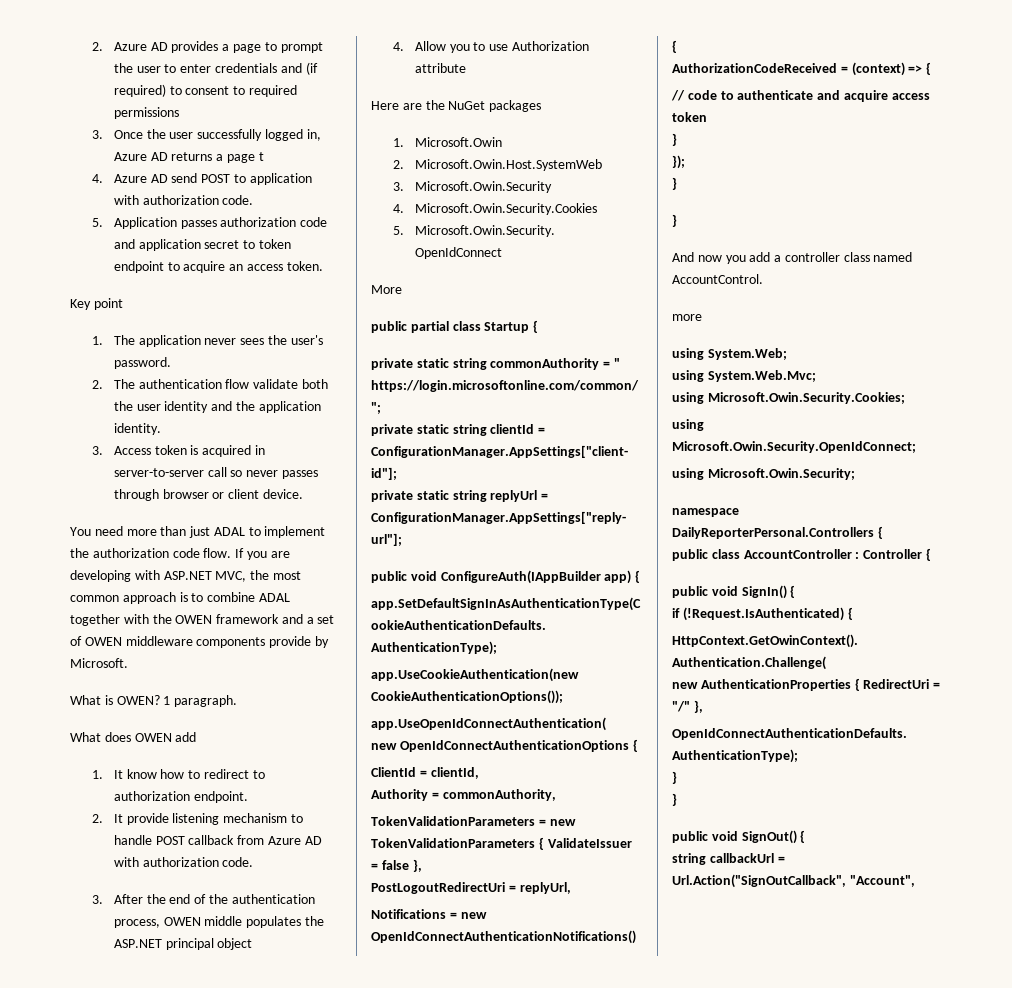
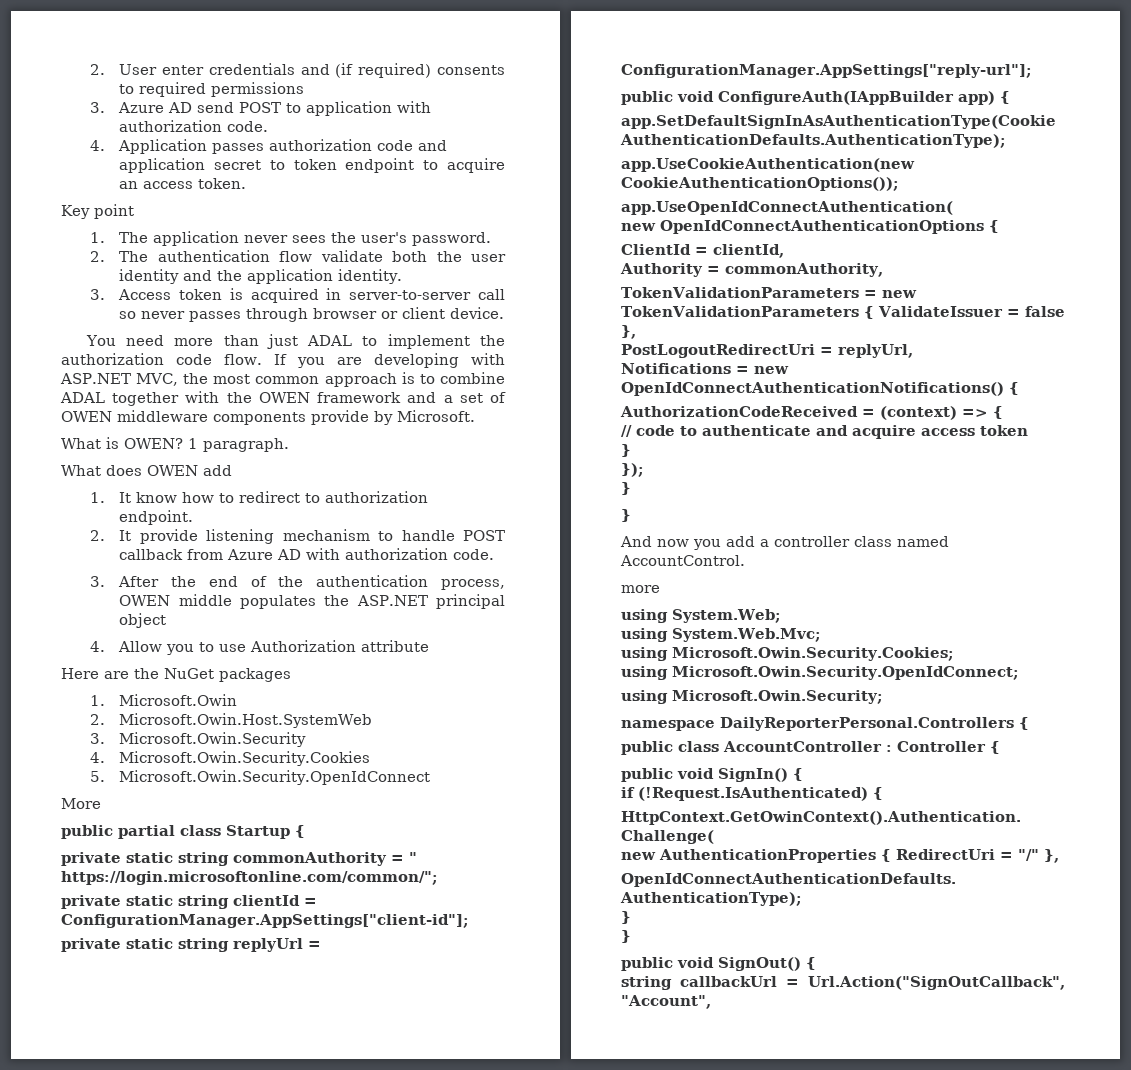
- 2. Azure AD provides a page to prompt the user to enter credentials and (if required) to consent to required permissions
+ 2. User enter credentials and (if required) consents to required permissions
- 3. Once the user successfully logged in, Azure AD returns a page t
- 4. Azure AD send POST to application with authorization code.
+ 3. Azure AD send POST to application with authorization code.
- 5. Application passes authorization code and application secret to token endpoint to acquire an access token.
+ 4. Application passes authorization code and application secret to token endpoint to acquire an access token.

